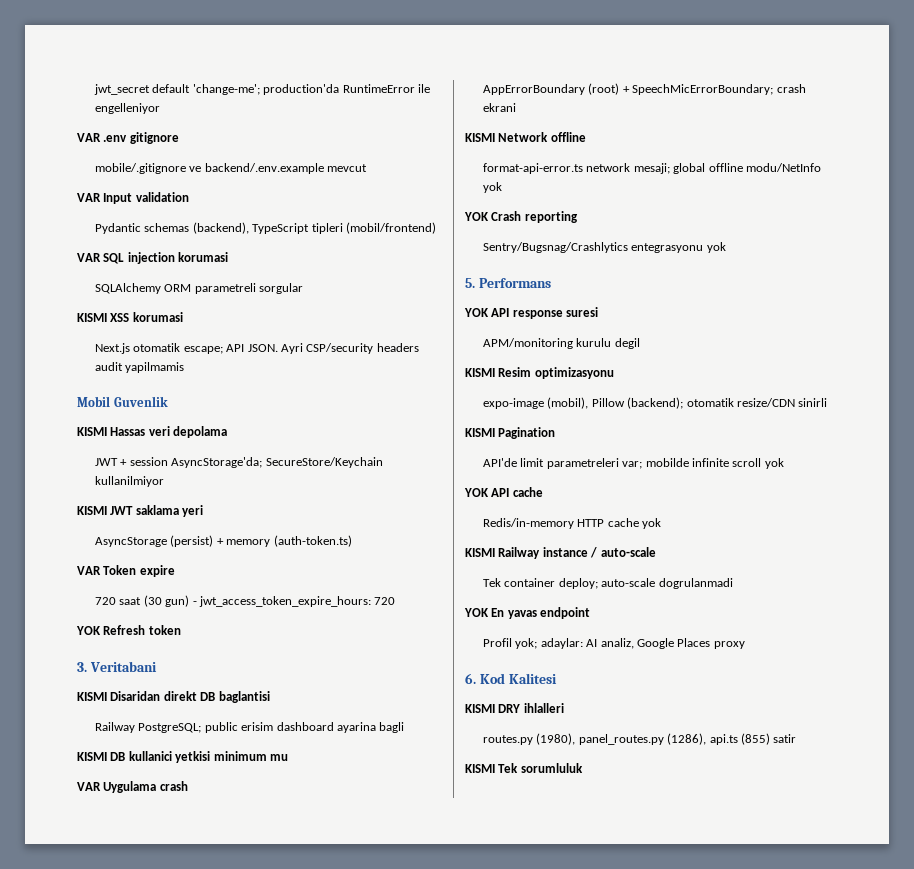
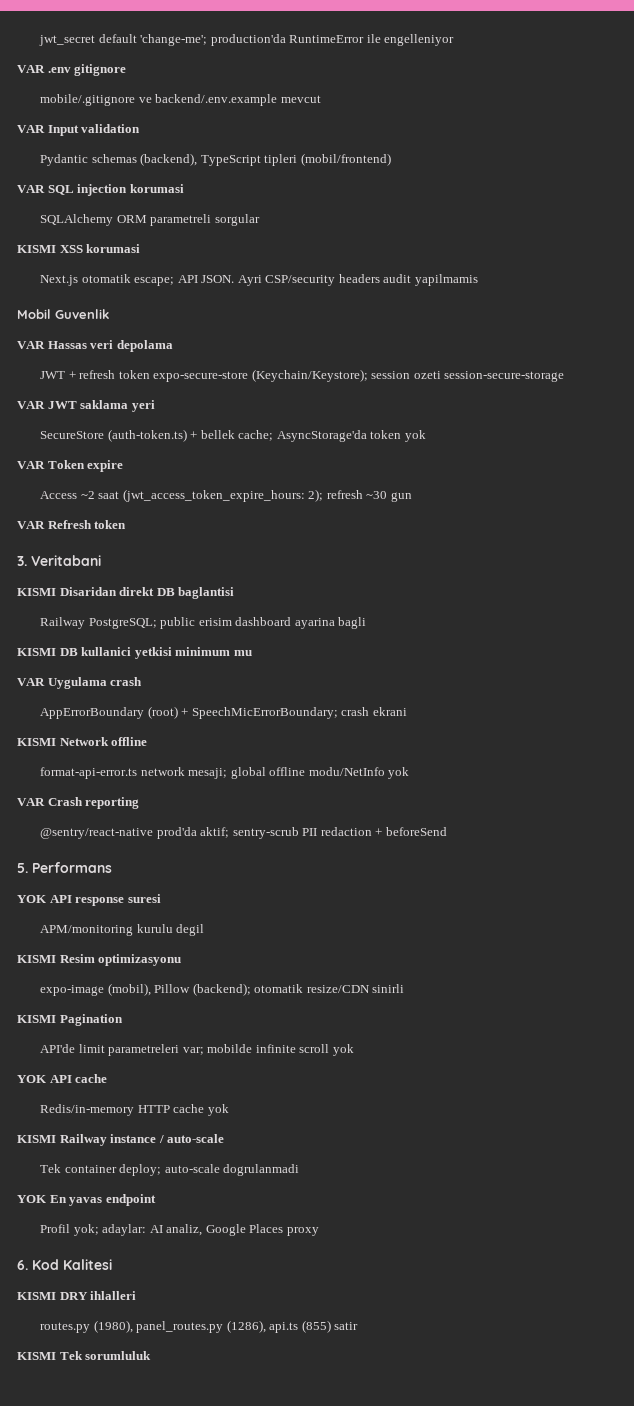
- KISMI Hassas veri depolama
+ VAR Hassas veri depolama
- JWT + session AsyncStorage'da; SecureStore/Keychain kullanilmiyor
- KISMI JWT saklama yeri
- AsyncStorage (persist) + memory (auth-token.ts)
+ JWT + refresh token expo-secure-store (Keychain/Keystore); session ozeti session-secure-storage
+ VAR JWT saklama yeri
+ SecureStore (auth-token.ts) + bellek cache; AsyncStorage'da token yok
  VAR Token expire
- 720 saat (30 gun) - jwt_access_token_expire_hours: 720
- YOK Refresh token
+ Access ~2 saat (jwt_access_token_expire_hours: 2); refresh ~30 gun
+ VAR Refresh token
- YOK Crash reporting
+ VAR Crash reporting
- Sentry/Bugsnag/Crashlytics entegrasyonu yok
+ @sentry/react-native prod'da aktif; sentry-scrub PII redaction + beforeSend

